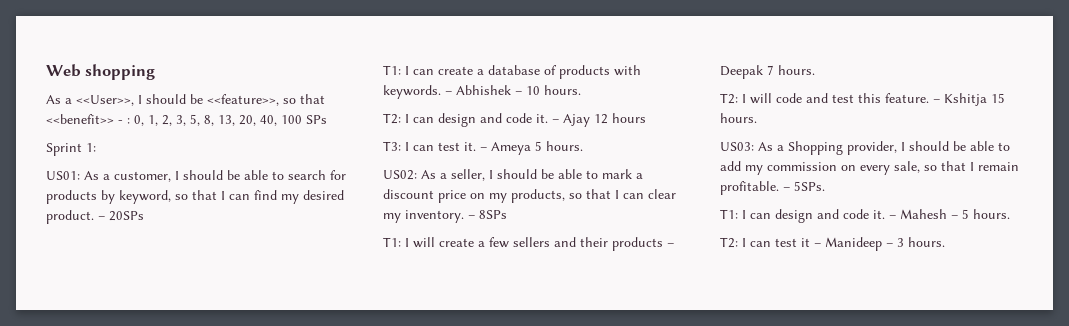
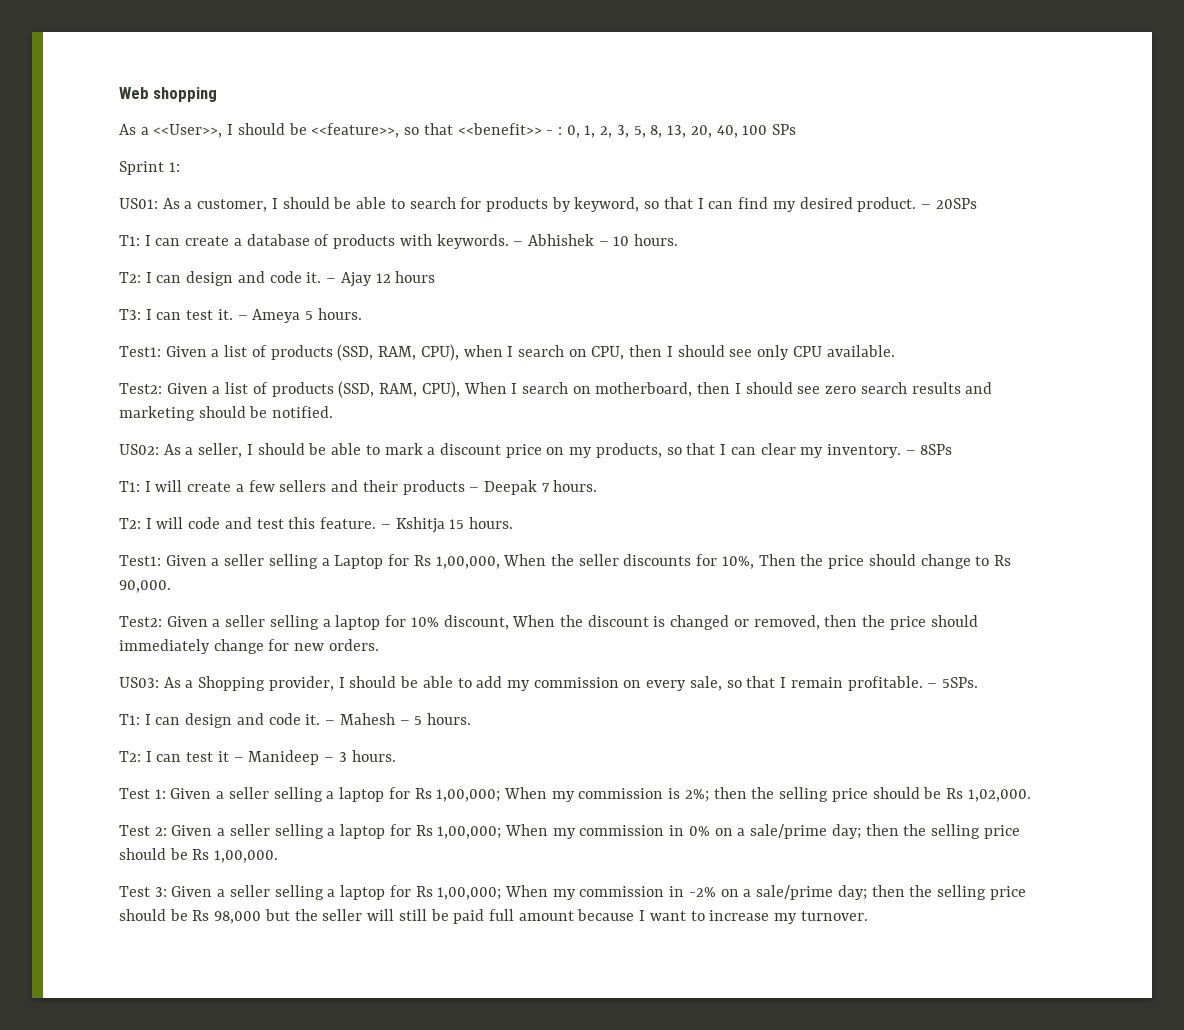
+ Test1: Given a list of products (SSD, RAM, CPU), when I search on CPU, then I should see only CPU available.
+ Test2: Given a list of products (SSD, RAM, CPU), When I search on motherboard, then I should see zero search results and marketing should be notified.
+ Test1: Given a seller selling a Laptop for Rs 1,00,000, When the seller discounts for 10%, Then the price should change to Rs 90,000.
+ Test2: Given a seller selling a laptop for 10% discount, When the discount is changed or removed, then the price should immediately change for new orders.
+ Test 1: Given a seller selling a laptop for Rs 1,00,000; When my commission is 2%; then the selling price should be Rs 1,02,000.
+ Test 2: Given a seller selling a laptop for Rs 1,00,000; When my commission in 0% on a sale/prime day; then the selling price should be Rs 1,00,000.
+ Test 3: Given a seller selling a laptop for Rs 1,00,000; When my commission in -2% on a sale/prime day; then the selling price should be Rs 98,000 but the seller will still be paid full amount because I want to increase my turnover.

